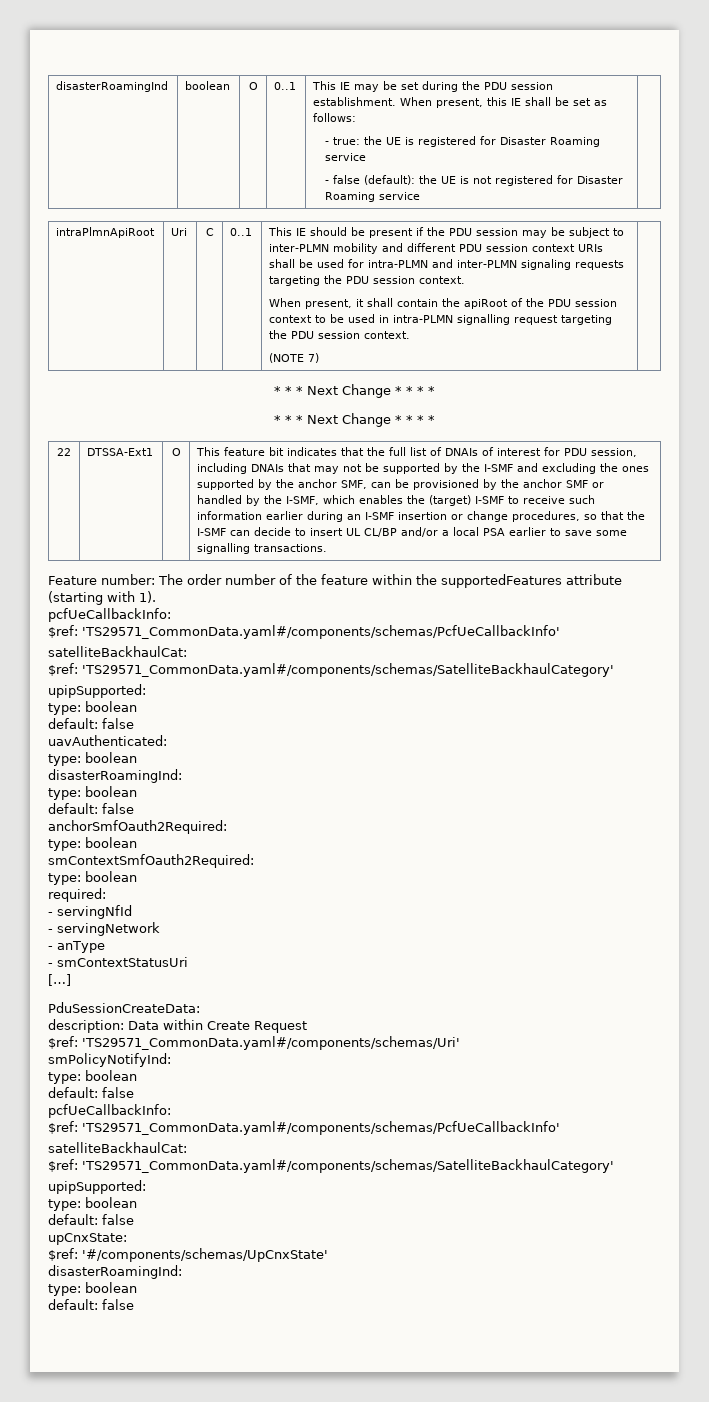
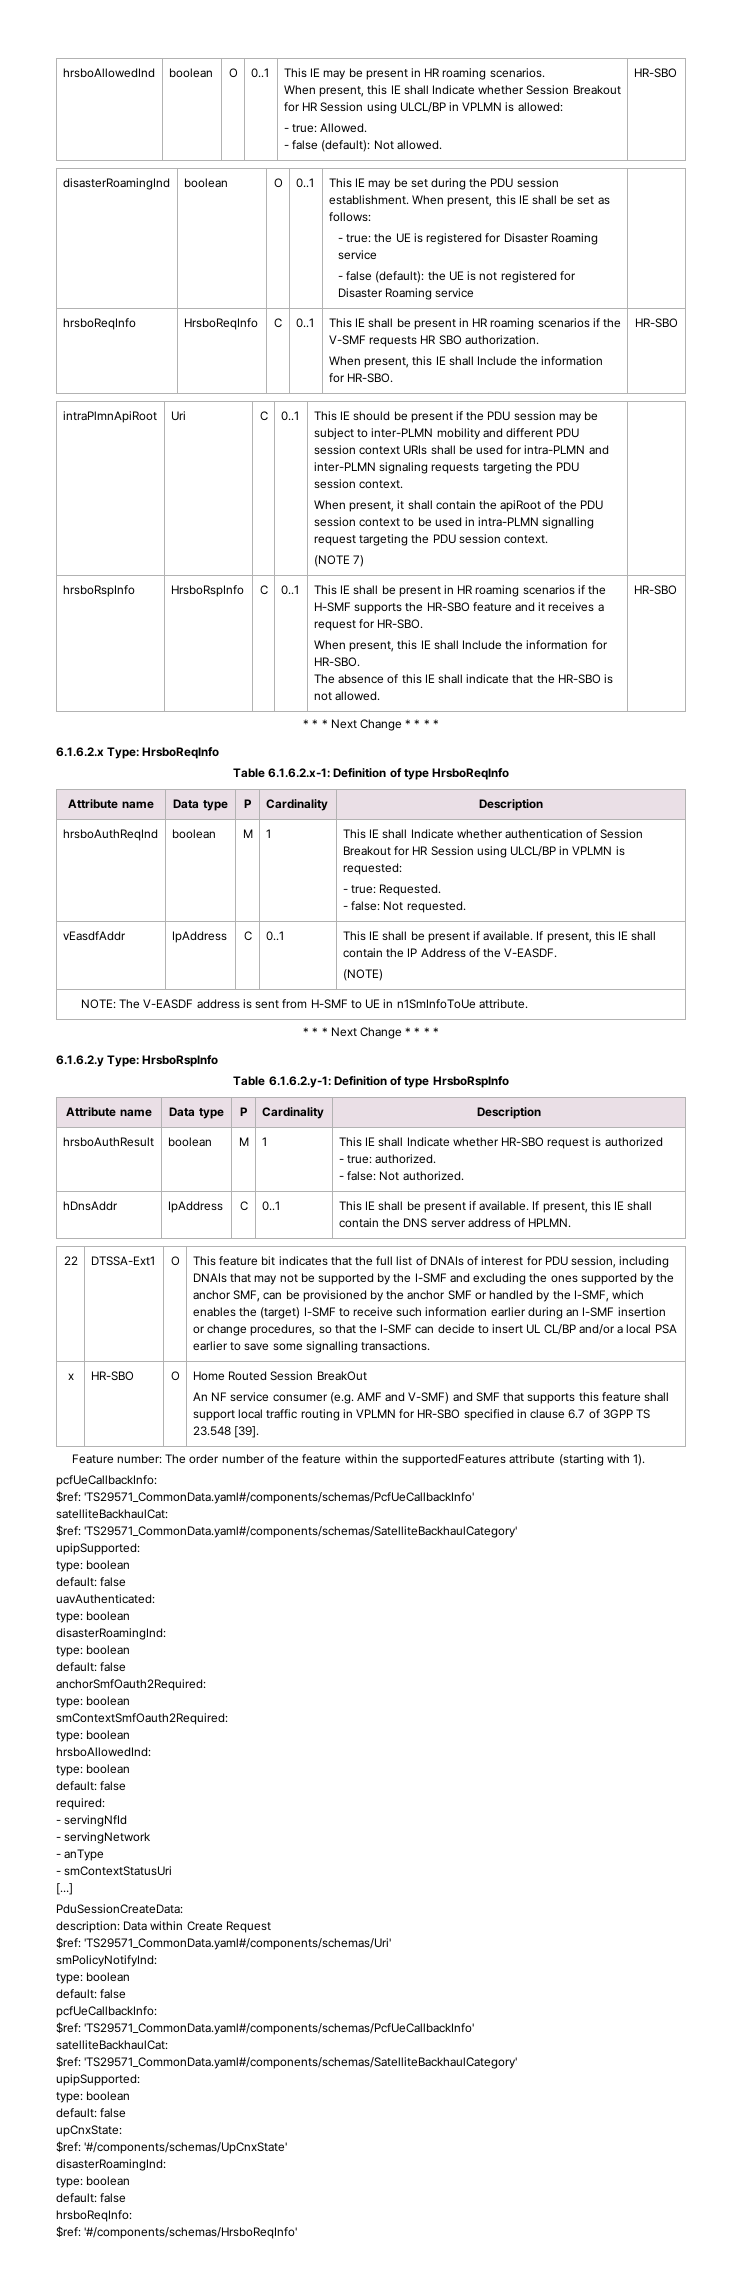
+ hrsboAllowedInd | boolean | O | 0..1 | This IE may be present in HR roaming scenarios.
+ When present, this IE shall Indicate whether Session Breakout for HR Session using ULCL/BP in VPLMN is allowed:
+ - true: Allowed.
+ - false (default): Not allowed. | HR-SBO
+ hrsboReqInfo | HrsboReqInfo | C | 0..1 | This IE shall be present in HR roaming scenarios if the V-SMF requests HR SBO authorization.
+ When present, this IE shall Include the information for HR-SBO. | HR-SBO
  (NOTE 7) |
+ hrsboRspInfo | HrsboRspInfo | C | 0..1 | This IE shall be present in HR roaming scenarios if the H-SMF supports the HR-SBO feature and it receives a request for HR-SBO.
+ When present, this IE shall Include the information for HR-SBO.
+ The absence of this IE shall indicate that the HR-SBO is not allowed. | HR-SBO
  * * * Next Change * * * *
+ 6.1.6.2.x Type: HrsboReqInfo
+ Table 6.1.6.2.x-1: Definition of type HrsboReqInfo
+ Attribute name | Data type | P | Cardinality | Description
+ hrsboAuthReqInd | boolean | M | 1 | This IE shall Indicate whether authentication of Session Breakout for HR Session using ULCL/BP in VPLMN is requested:
+ - true: Requested.
+ - false: Not requested.
+ vEasdfAddr | IpAddress | C | 0..1 | This IE shall be present if available. If present, this IE shall contain the IP Address of the V-EASDF.
+ (NOTE)
+ NOTE: The V-EASDF address is sent from H-SMF to UE in n1SmInfoToUe attribute.
  * * * Next Change * * * *
+ 6.1.6.2.y Type: HrsboRspInfo
+ Table 6.1.6.2.y-1: Definition of type HrsboRspInfo
+ Attribute name | Data type | P | Cardinality | Description
+ hrsboAuthResult | boolean | M | 1 | This IE shall Indicate whether HR-SBO request is authorized
+ - true: authorized.
+ - false: Not authorized.
+ hDnsAddr | IpAddress | C | 0..1 | This IE shall be present if available. If present, this IE shall contain the DNS server address of HPLMN.
+ x | HR-SBO | O | Home Routed Session BreakOut
+ An NF service consumer (e.g. AMF and V-SMF) and SMF that supports this feature shall support local traffic routing in VPLMN for HR-SBO specified in clause 6.7 of 3GPP TS 23.548 [39].
+ hrsboAllowedInd:
+ type: boolean
+ default: false
+ hrsboReqInfo:
+ $ref: '#/components/schemas/HrsboReqInfo'

